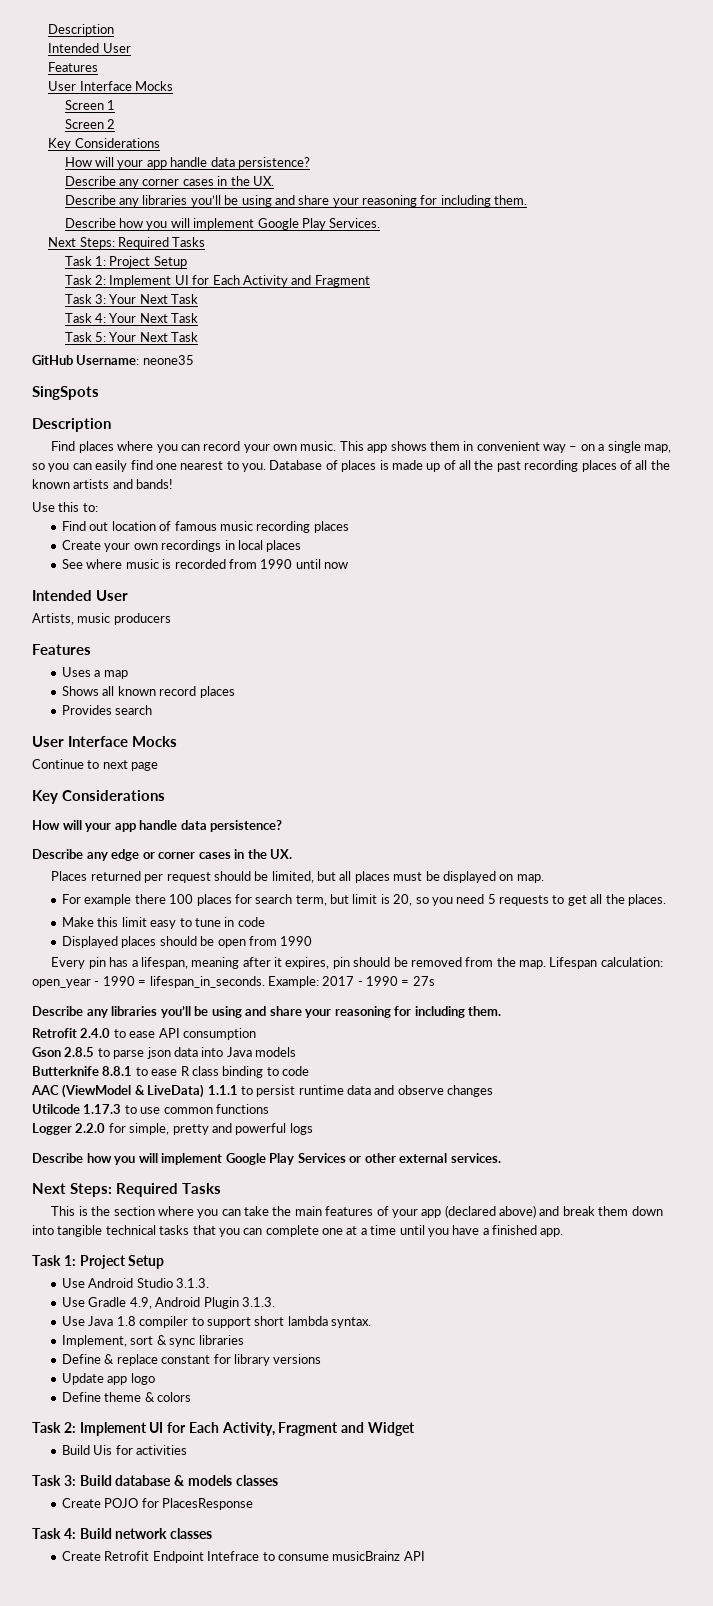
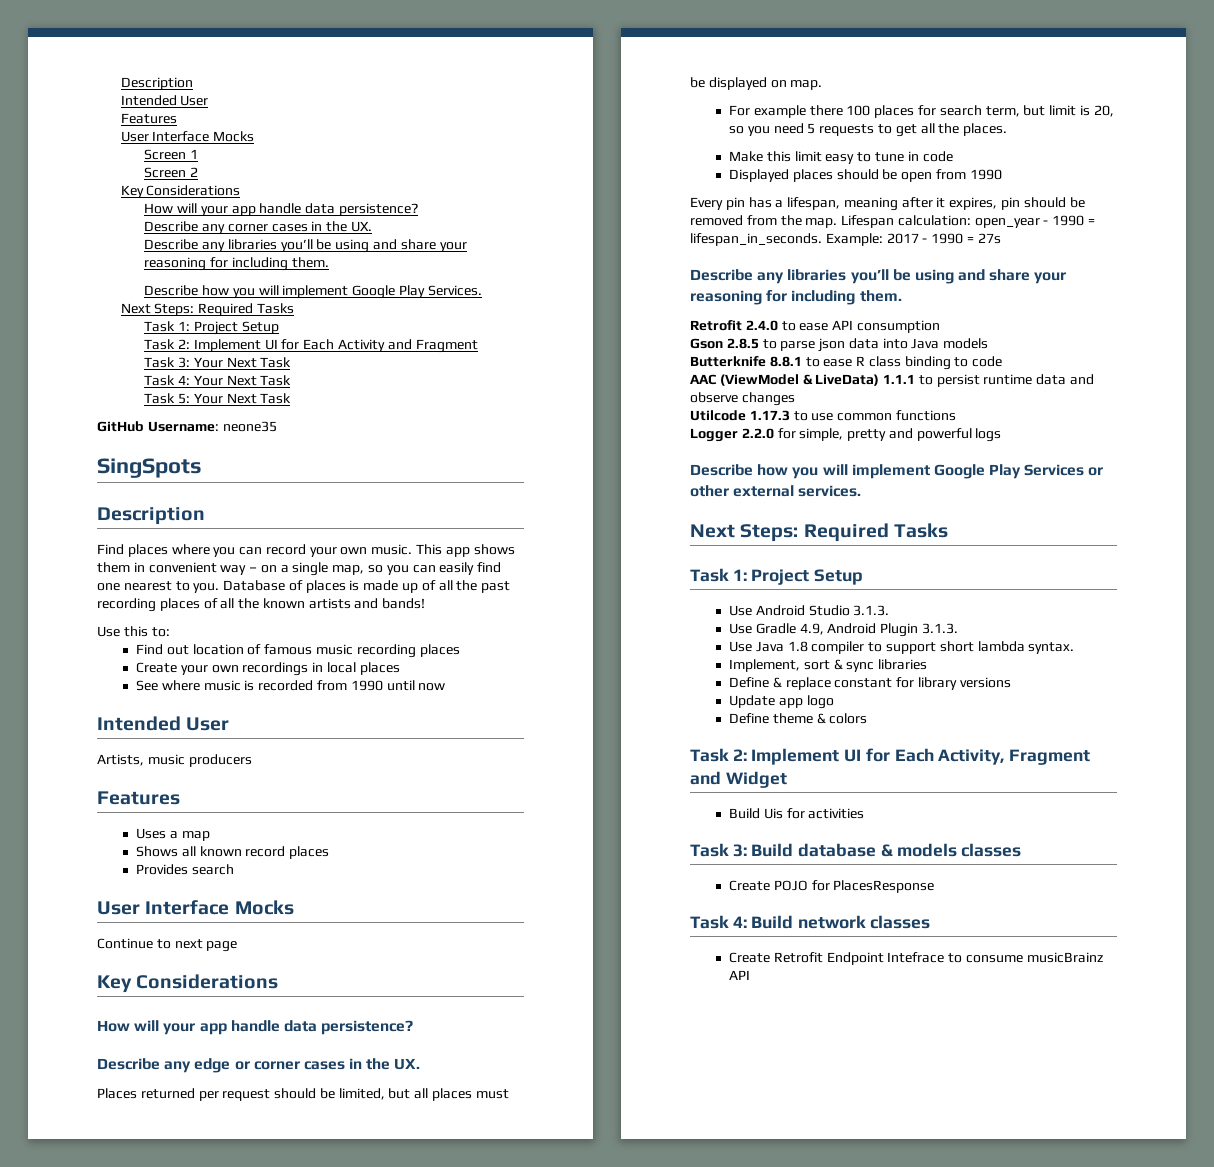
- This is the section where you can take the main features of your app (declared above) and break them down into tangible technical tasks that you can complete one at a time until you have a finished app.

